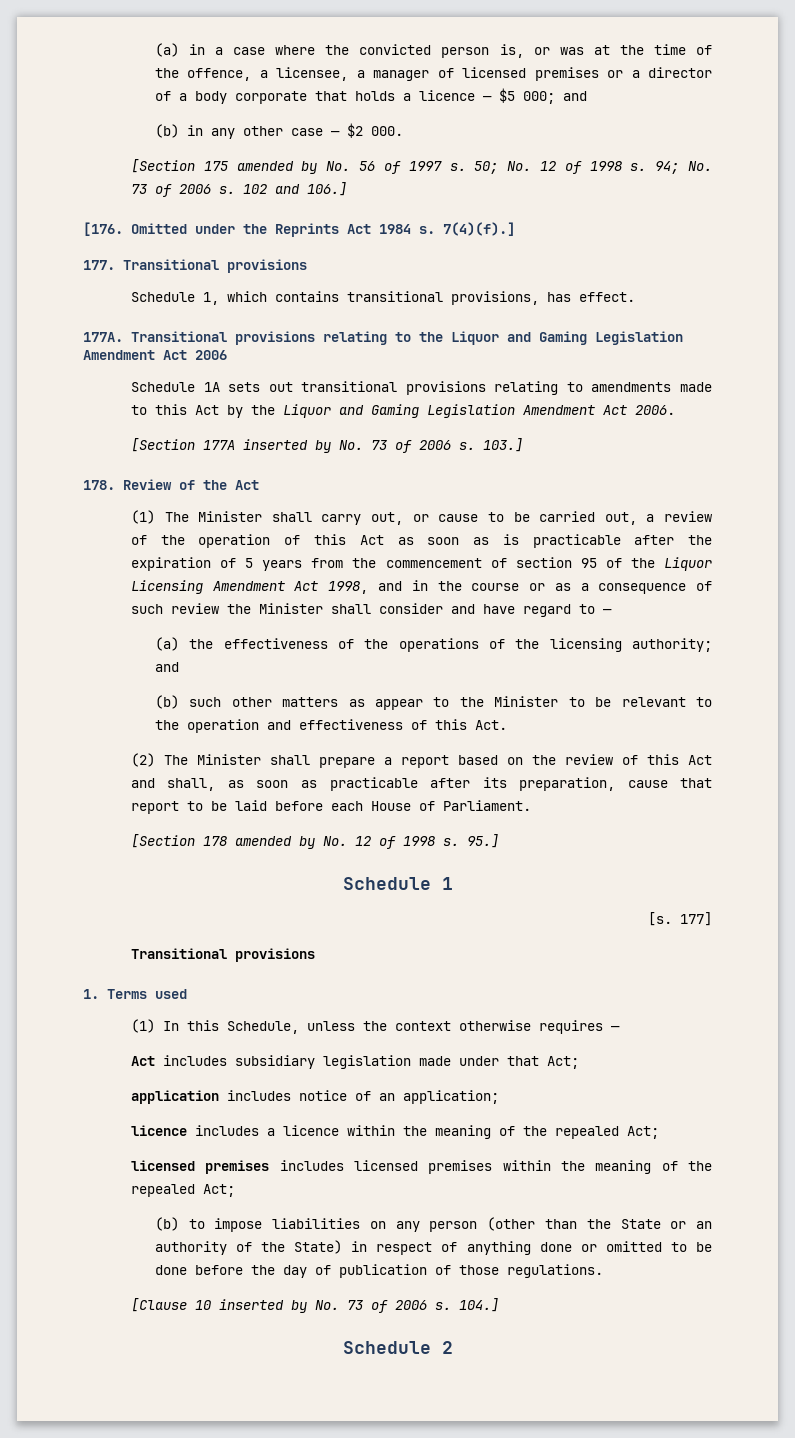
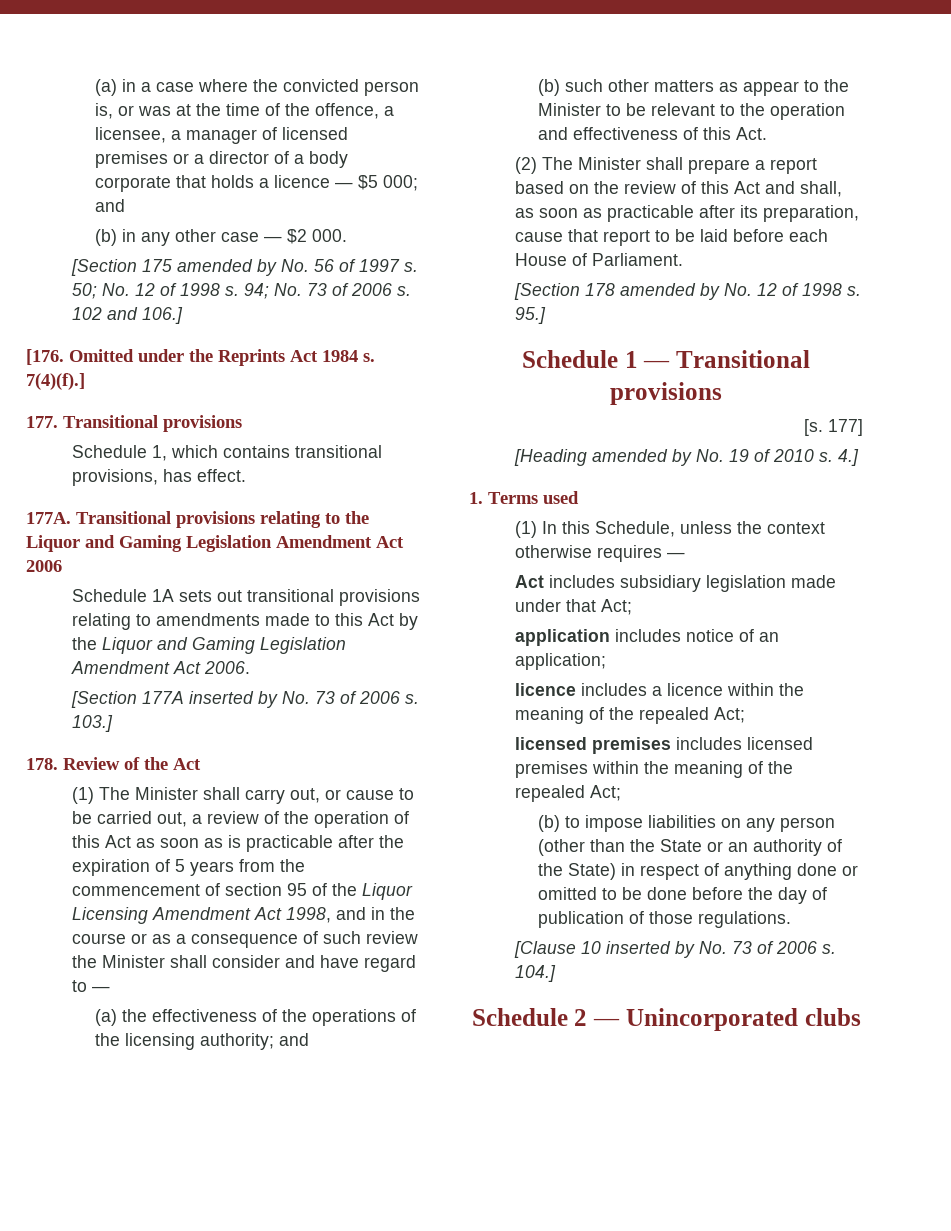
- Schedule 1
+ Schedule 1 — Transitional provisions
  177]
- Transitional provisions
+ [Heading amended by No. 19 of 2010 s. 4.]
- Schedule 2
+ Schedule 2 — Unincorporated clubs

